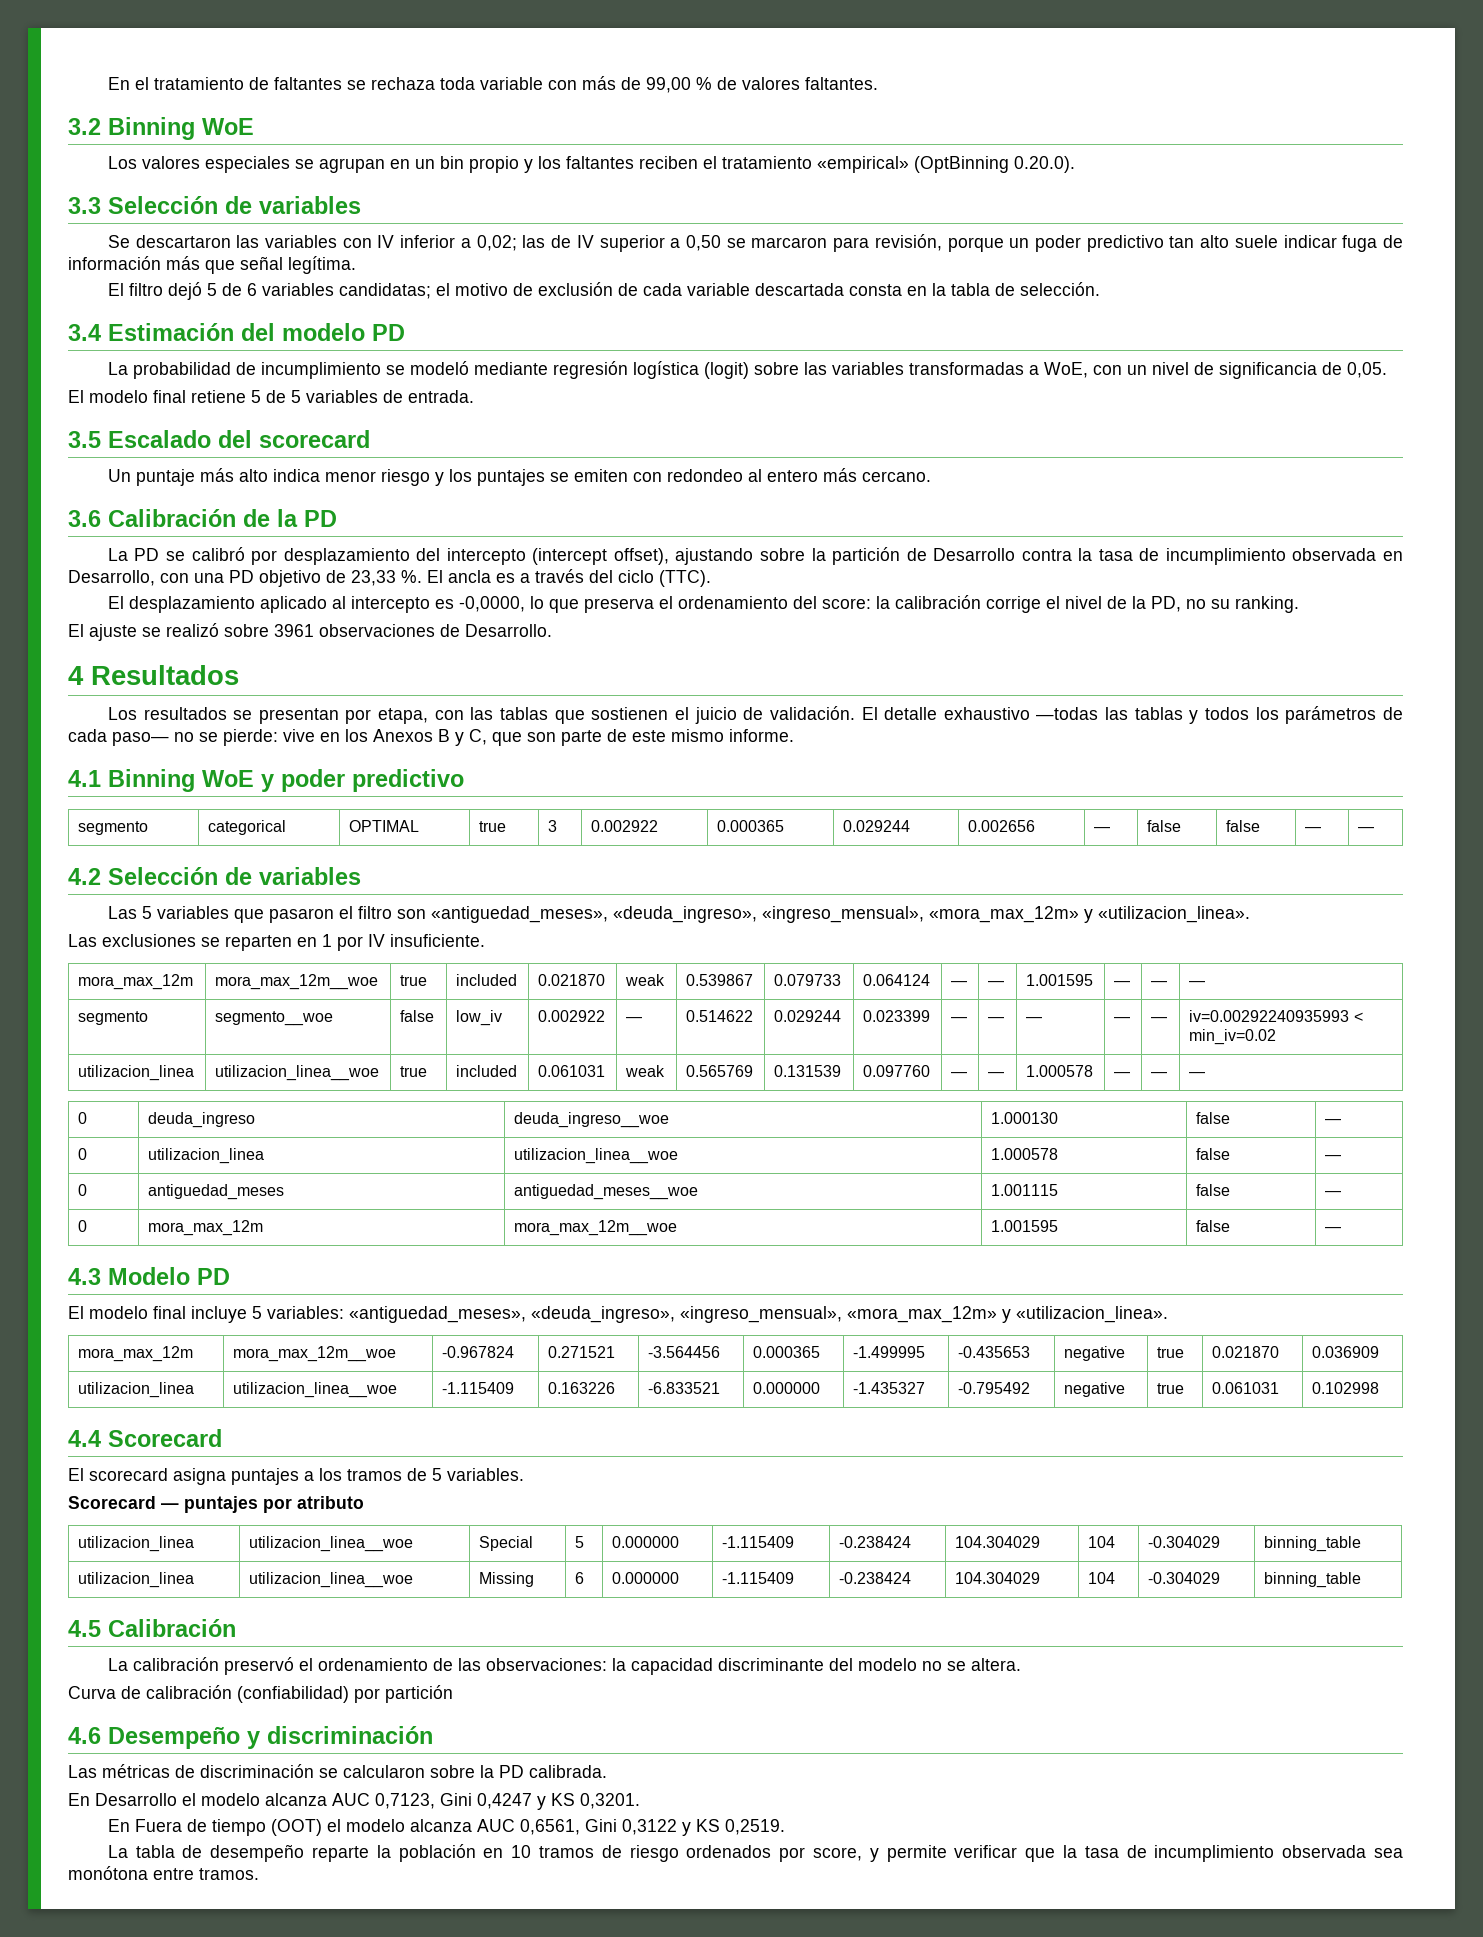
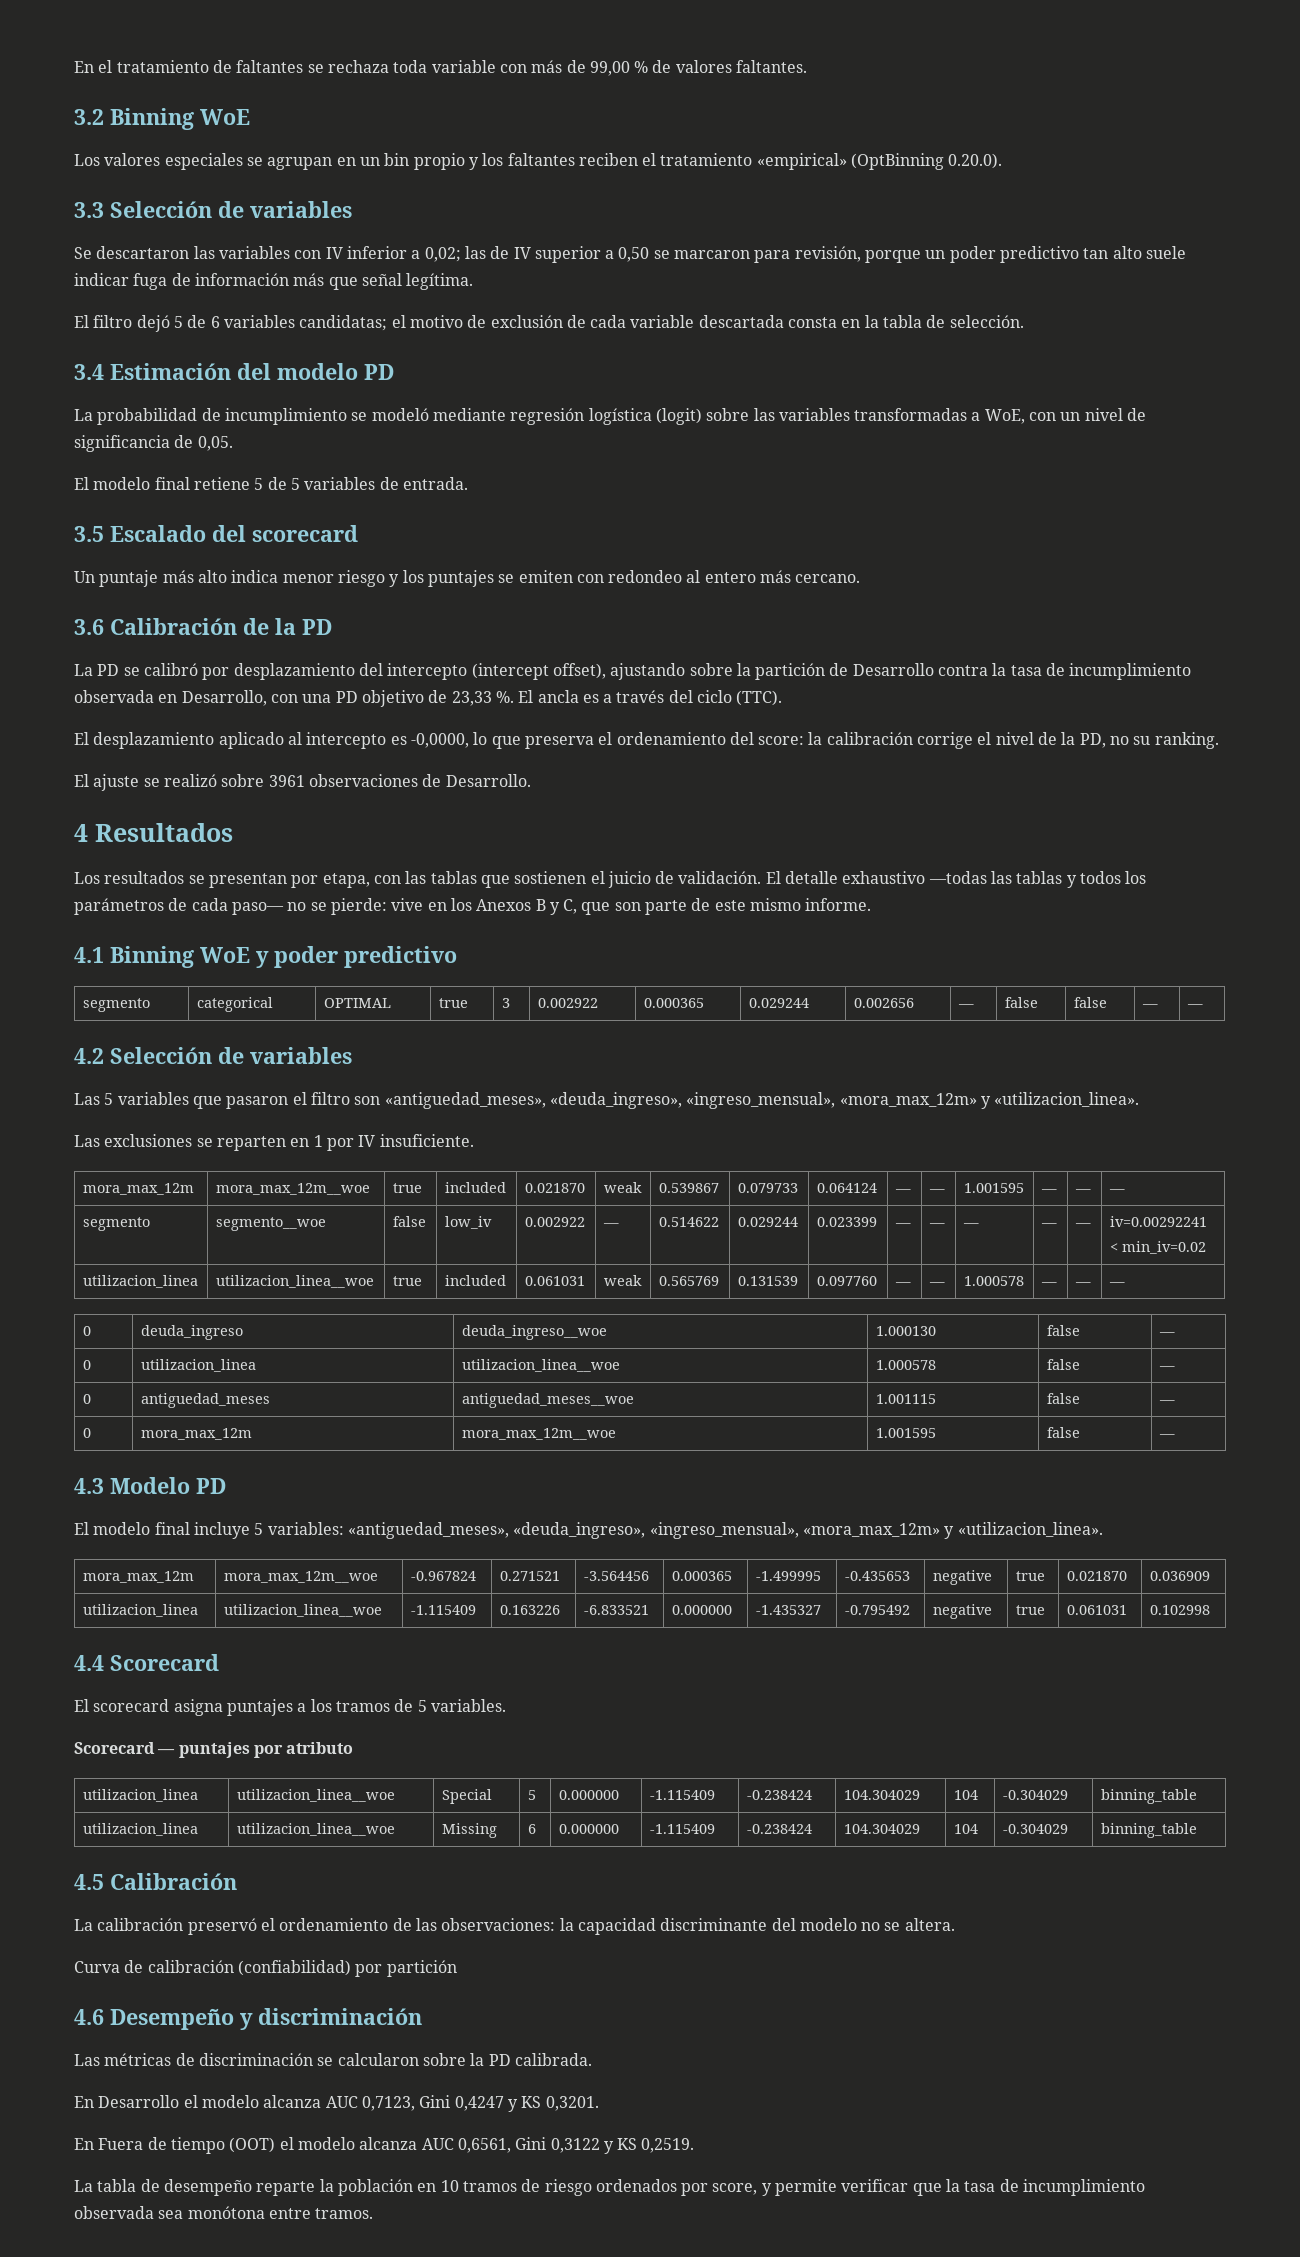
- segmento | segmento__woe | false | low_iv | 0.002922 | — | 0.514622 | 0.029244 | 0.023399 | — | — | — | — | — | iv=0.00292240935993 < min_iv=0.02
+ segmento | segmento__woe | false | low_iv | 0.002922 | — | 0.514622 | 0.029244 | 0.023399 | — | — | — | — | — | iv=0.00292241 < min_iv=0.02

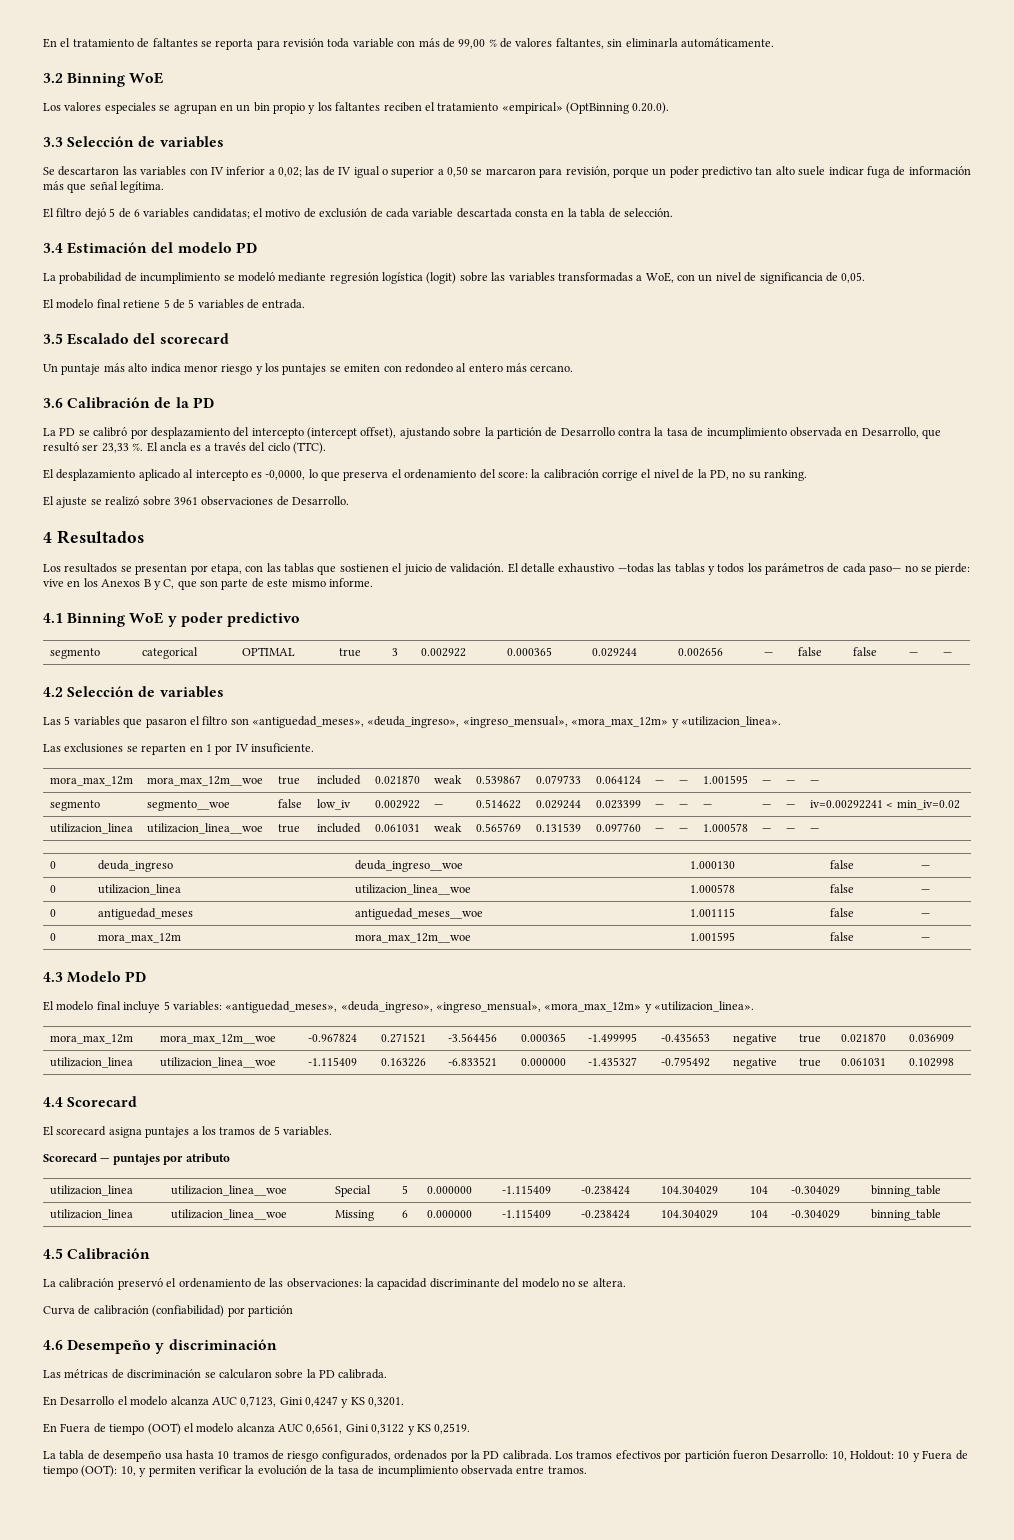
- En el tratamiento de faltantes se rechaza toda variable con más de 99,00 % de valores faltantes.
+ En el tratamiento de faltantes se reporta para revisión toda variable con más de 99,00 % de valores faltantes, sin eliminarla automáticamente.
- Se descartaron las variables con IV inferior a 0,02; las de IV superior a 0,50 se marcaron para revisión, porque un poder predictivo tan alto suele indicar fuga de información más que señal legítima.
+ Se descartaron las variables con IV inferior a 0,02; las de IV igual o superior a 0,50 se marcaron para revisión, porque un poder predictivo tan alto suele indicar fuga de información más que señal legítima.
- La PD se calibró por desplazamiento del intercepto (intercept offset), ajustando sobre la partición de Desarrollo contra la tasa de incumplimiento observada en Desarrollo, con una PD objetivo de 23,33 %.
+ La PD se calibró por desplazamiento del intercepto (intercept offset), ajustando sobre la partición de Desarrollo contra la tasa de incumplimiento observada en Desarrollo, que resultó ser 23,33 %.
- La tabla de desempeño reparte la población en 10 tramos de riesgo ordenados por score, y permite verificar que la tasa de incumplimiento observada sea monótona entre tramos.
+ La tabla de desempeño usa hasta 10 tramos de riesgo configurados, ordenados por la PD calibrada. Los tramos efectivos por partición fueron Desarrollo: 10, Holdout: 10 y Fuera de tiempo (OOT): 10, y permiten verificar la evolución de la tasa de incumplimiento observada entre tramos.

